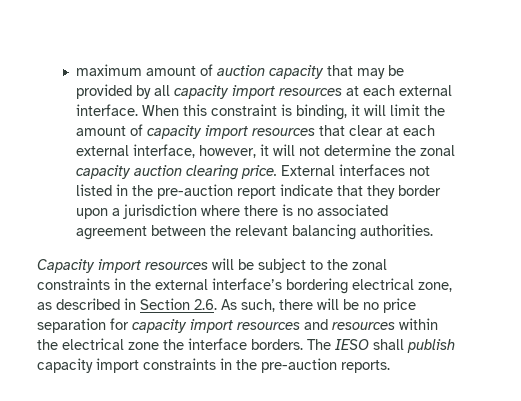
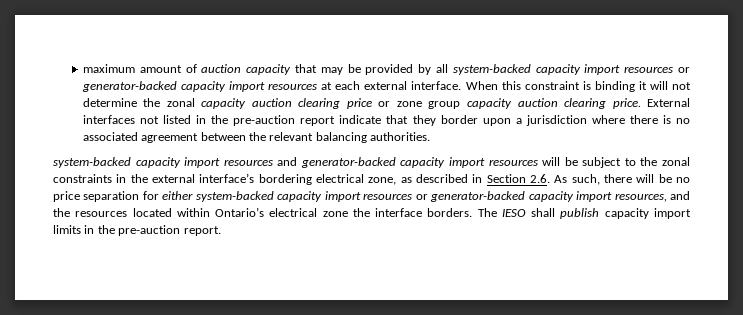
- maximum amount of auction capacity that may be provided by all capacity import resources at each external interface.
+ maximum amount of auction capacity that may be provided by all system-backed capacity import resources or generator-backed capacity import resources at each external interface.
- When this constraint is binding, it will limit the amount of capacity import resources that clear at each external interface, however, it will not determine the zonal capacity auction clearing price.
+ When this constraint is binding it will not determine the zonal capacity auction clearing price or zone group capacity auction clearing price.
- Capacity import resources will be subject to the zonal constraints in the external interface’s bordering electrical zone, as described in Section 2.6. As such, there will be no price separation for capacity import resources and resources within the electrical zone the interface borders.
+ system-backed capacity import resources and generator-backed capacity import resources will be subject to the zonal constraints in the external interface’s bordering electrical zone, as described in Section 2.6. As such, there will be no price separation for either system-backed capacity import resources or generator-backed capacity import resources, and the resources located within Ontario’s electrical zone the interface borders.
- The IESO shall publish capacity import constraints in the pre-auction reports.
+ The IESO shall publish capacity import limits in the pre-auction report.

